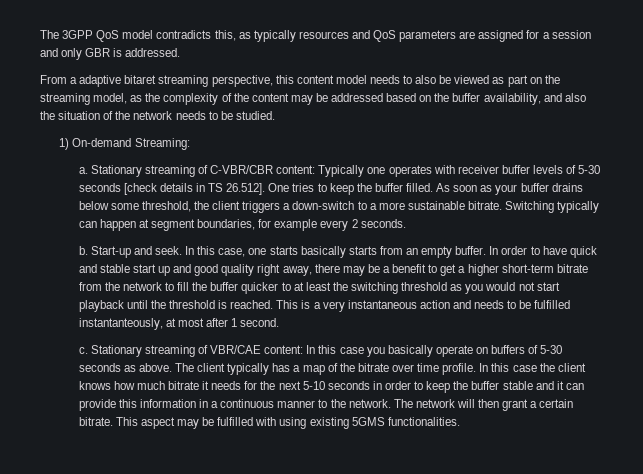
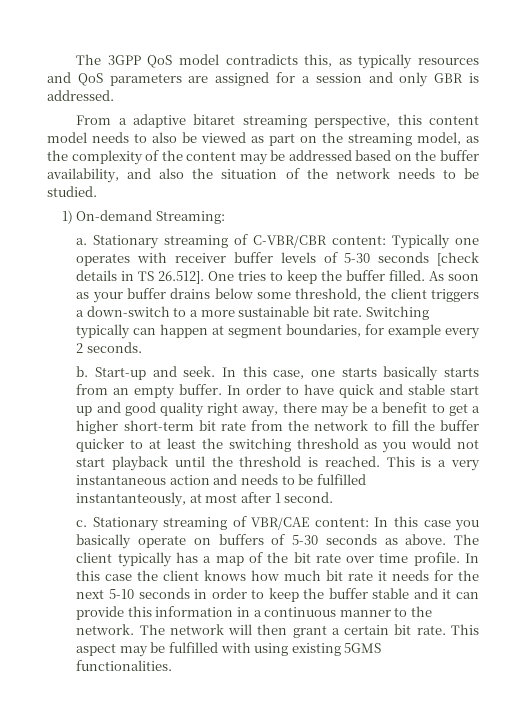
- As soon as your buffer drains below some threshold, the client triggers a down-switch to a more sustainable bitrate.
+ As soon as your buffer drains below some threshold, the client triggers a down-switch to a more sustainable bit rate.
- In order to have quick and stable start up and good quality right away, there may be a benefit to get a higher short-term bitrate from the network to fill the buffer quicker to at least the switching threshold as you would not start playback until the threshold is reached.
+ In order to have quick and stable start up and good quality right away, there may be a benefit to get a higher short-term bit rate from the network to fill the buffer quicker to at least the switching threshold as you would not start playback until the threshold is reached.
- The client typically has a map of the bitrate over time profile.
+ The client typically has a map of the bit rate over time profile.
- In this case the client knows how much bitrate it needs for the next 5-10 seconds in order to keep the buffer stable and it can provide this information in a continuous manner to the network.
+ In this case the client knows how much bit rate it needs for the next 5-10 seconds in order to keep the buffer stable and it can provide this information in a continuous manner to the network.
- The network will then grant a certain bitrate.
+ The network will then grant a certain bit rate.

